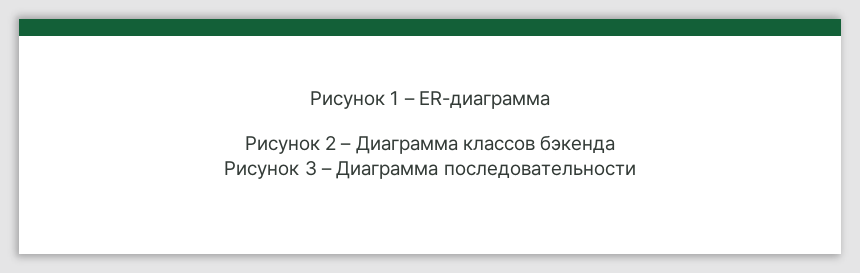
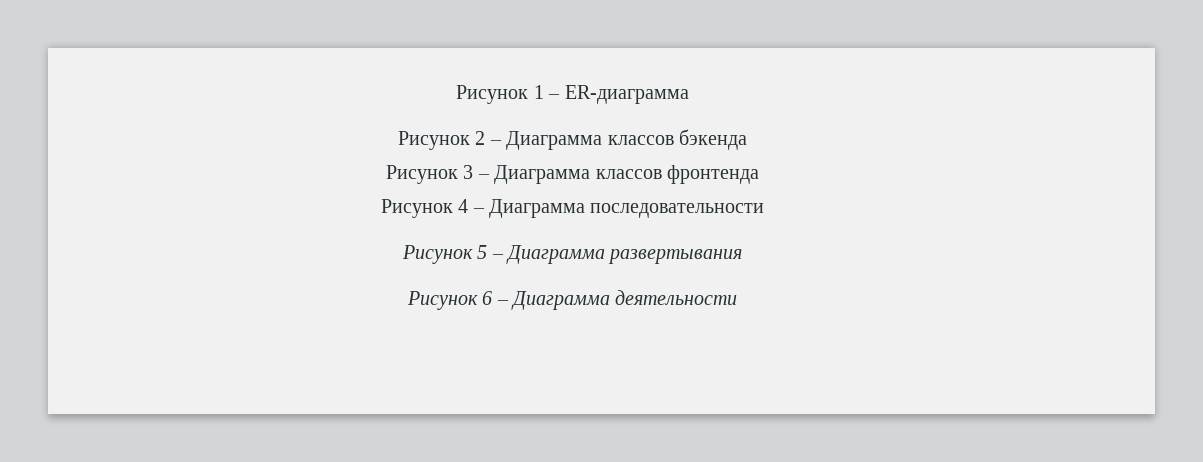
- Рисунок 3 – Диаграмма последовательности
+ Рисунок 3 – Диаграмма классов фронтенда
+ Рисунок 4 – Диаграмма последовательности
+ Рисунок 5 – Диаграмма развертывания
+ Рисунок 6 – Диаграмма деятельности

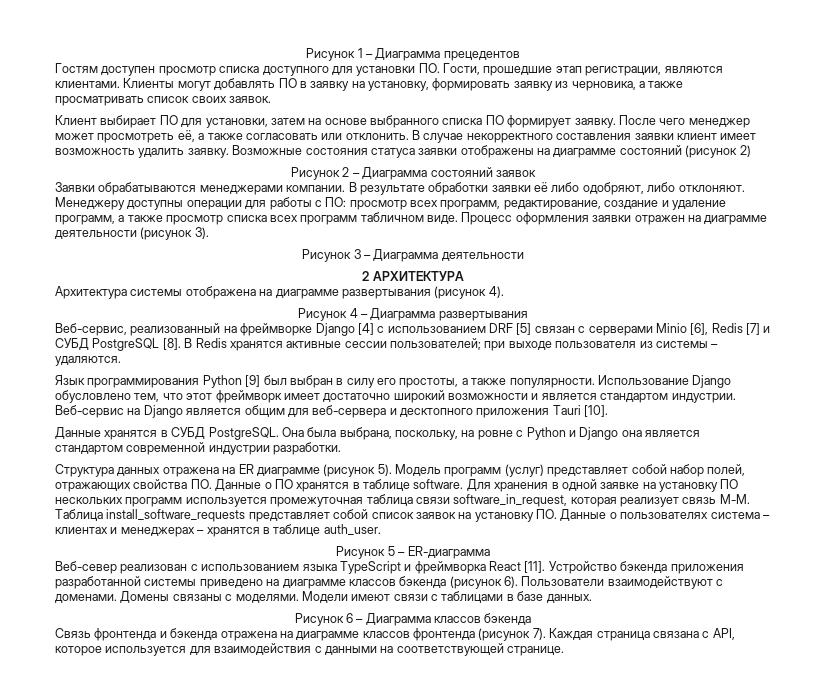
- Рисунок 1 – ER-диаграмма
- Рисунок 2 – Диаграмма классов бэкенда
- Рисунок 3 – Диаграмма классов фронтенда
- Рисунок 4 – Диаграмма последовательности
- Рисунок 5 – Диаграмма развертывания
- Рисунок 6 – Диаграмма деятельности
+ Рисунок 1 – Диаграмма прецедентов
+ Гостям доступен просмотр списка доступного для установки ПО. Гости, прошедшие этап регистрации, являются клиентами. Клиенты могут добавлять ПО в заявку на установку, формировать заявку из черновика, а также просматривать список своих заявок.
+ Клиент выбирает ПО для установки, затем на основе выбранного списка ПО формирует заявку. После чего менеджер может просмотреть её, а также согласовать или отклонить. В случае некорректного составления заявки клиент имеет возможность удалить заявку. Возможные состояния статуса заявки отображены на диаграмме состояний (рисунок 2)
+ Рисунок 2 – Диаграмма состояний заявок
+ Заявки обрабатываются менеджерами компании. В результате обработки заявки её либо одобряют, либо отклоняют. Менеджеру доступны операции для работы с ПО: просмотр всех программ, редактирование, создание и удаление программ, а также просмотр списка всех программ табличном виде. Процесс оформления заявки отражен на диаграмме деятельности (рисунок 3).
+ Рисунок 3 – Диаграмма деятельности
+ 2 АРХИТЕКТУРА
+ Архитектура системы отображена на диаграмме развертывания (рисунок 4).
+ Рисунок 4 – Диаграмма развертывания
+ Веб-сервис, реализованный на фреймворке Django [4] с использованием DRF [5] связан с серверами Minio [6], Redis [7] и СУБД PostgreSQL [8]. В Redis хранятся активные сессии пользователей; при выходе пользователя из системы – удаляются.
+ Язык программирования Python [9] был выбран в силу его простоты, а также популярности. Использование Django обусловлено тем, что этот фреймворк имеет достаточно широкий возможности и является стандартом индустрии. Веб-сервис на Django является общим для веб-сервера и десктопного приложения Tauri [10].
+ Данные хранятся в СУБД PostgreSQL. Она была выбрана, поскольку, на ровне с Python и Django она является стандартом современной индустрии разработки.
+ Структура данных отражена на ER диаграмме (рисунок 5). Модель программ (услуг) представляет собой набор полей, отражающих свойства ПО. Данные о ПО хранятся в таблице software. Для хранения в одной заявке на установку ПО нескольких программ используется промежуточная таблица связи software_in_request, которая реализует связь М-М. Таблица install_software_requests представляет собой список заявок на установку ПО. Данные о пользователях система – клиентах и менеджерах – хранятся в таблице auth_user.
+ Рисунок 5 – ER-диаграмма
+ Веб-север реализован с использованием языка TypeScript и фреймворка React [11]. Устройство бэкенда приложения разработанной системы приведено на диаграмме классов бэкенда (рисунок 6). Пользователи взаимодействуют с доменами. Домены связаны с моделями. Модели имеют связи с таблицами в базе данных.
+ Рисунок 6 – Диаграмма классов бэкенда
+ Связь фронтенда и бэкенда отражена на диаграмме классов фронтенда (рисунок 7). Каждая страница связана с API, которое используется для взаимодействия с данными на соответствующей странице.

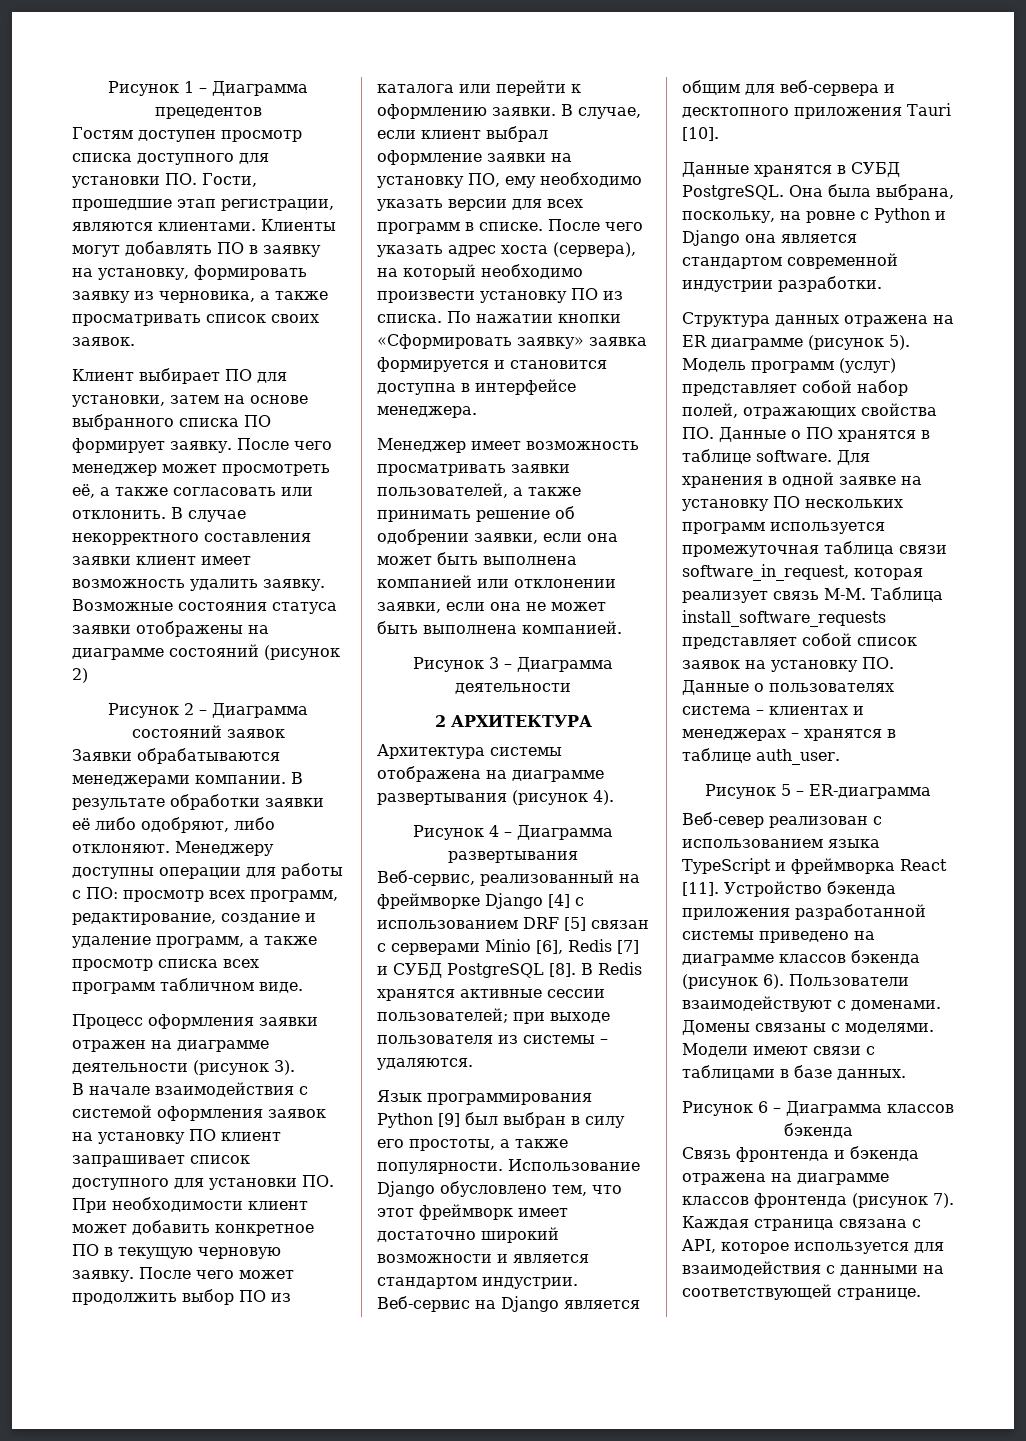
- Менеджеру доступны операции для работы с ПО: просмотр всех программ, редактирование, создание и удаление программ, а также просмотр списка всех программ табличном виде. Процесс оформления заявки отражен на диаграмме деятельности (рисунок 3).
+ Менеджеру доступны операции для работы с ПО: просмотр всех программ, редактирование, создание и удаление программ, а также просмотр списка всех программ табличном виде.
+ Процесс оформления заявки отражен на диаграмме деятельности (рисунок 3).
+ В начале взаимодействия с системой оформления заявок на установку ПО клиент запрашивает список доступного для установки ПО. При необходимости клиент может добавить конкретное ПО в текущую черновую заявку. После чего может продолжить выбор ПО из каталога или перейти к оформлению заявки. В случае, если клиент выбрал оформление заявки на установку ПО, ему необходимо указать версии для всех программ в списке. После чего указать адрес хоста (сервера), на который необходимо произвести установку ПО из списка. По нажатии кнопки «Сформировать заявку» заявка формируется и становится доступна в интерфейсе менеджера.
+ Менеджер имеет возможность просматривать заявки пользователей, а также принимать решение об одобрении заявки, если она может быть выполнена компанией или отклонении заявки, если она не может быть выполнена компанией.

